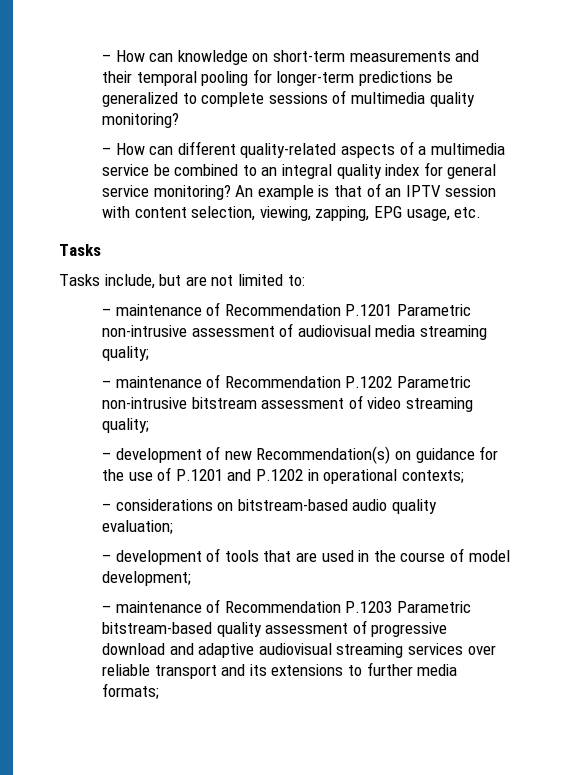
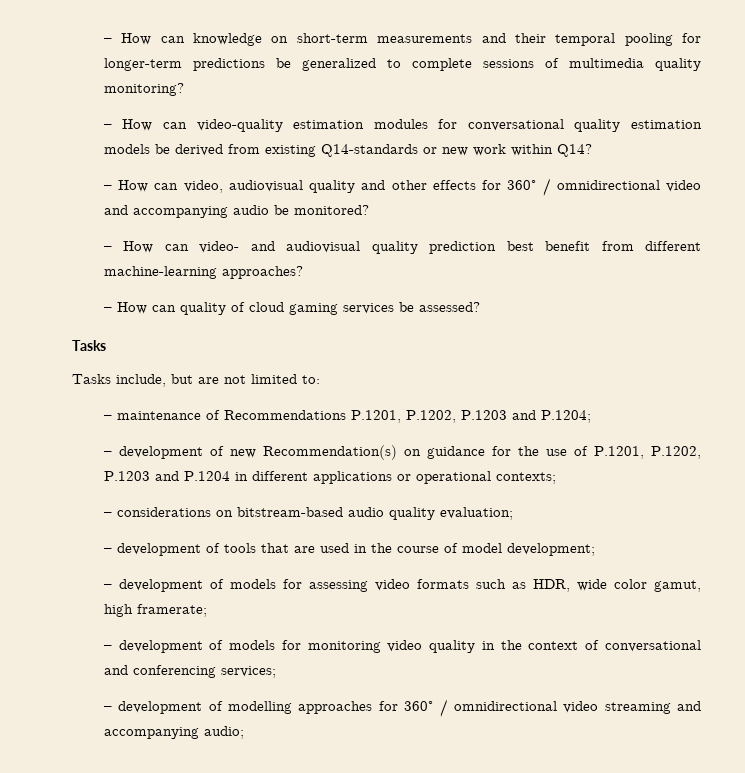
- – How can different quality-related aspects of a multimedia service be combined to an integral quality index for general service monitoring? An example is that of an IPTV session with content selection, viewing, zapping, EPG usage, etc.
+ – How can video-quality estimation modules for conversational quality estimation models be derived from existing Q14-standards or new work within Q14?
+ – How can video, audiovisual quality and other effects for 360° / omnidirectional video and accompanying audio be monitored?
+ – How can video- and audiovisual quality prediction best benefit from different machine-learning approaches?
+ – How can quality of cloud gaming services be assessed?
- – maintenance of Recommendation P.1201 Parametric non-intrusive assessment of audiovisual media streaming quality;
- – maintenance of Recommendation P.1202 Parametric non-intrusive bitstream assessment of video streaming quality;
+ – maintenance of Recommendations P.1201, P.1202, P.1203 and P.1204;
- – development of new Recommendation(s) on guidance for the use of P.1201 and P.1202 in operational contexts;
+ – development of new Recommendation(s) on guidance for the use of P.1201, P.1202, P.1203 and P.1204 in different applications or operational contexts;
- – maintenance of Recommendation P.1203 Parametric bitstream-based quality assessment of progressive download and adaptive audiovisual streaming services over reliable transport and its extensions to further media formats;
+ – development of models for assessing video formats such as HDR, wide color gamut, high framerate;
+ – development of models for monitoring video quality in the context of conversational and conferencing services;
+ – development of modelling approaches for 360° / omnidirectional video streaming and accompanying audio;

